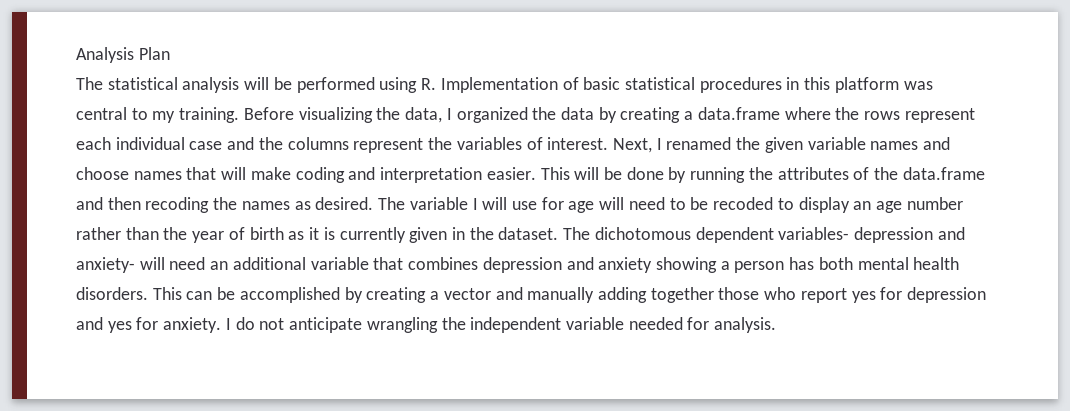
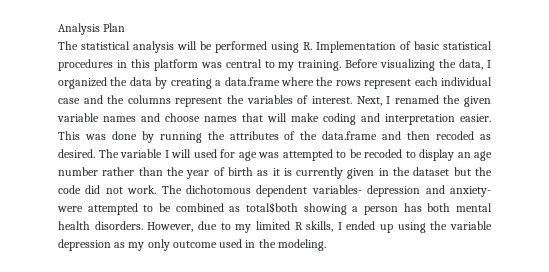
- This will be done by running the attributes of the data.frame and then recoding the names as desired.
+ This was done by running the attributes of the data.frame and then recoded as desired.
- The variable I will use for age will need to be recoded to display an age number rather than the year of birth as it is currently given in the dataset.
+ The variable I will used for age was attempted to be recoded to display an age number rather than the year of birth as it is currently given in the dataset but the code did not work.
- The dichotomous dependent variables- depression and anxiety- will need an additional variable that combines depression and anxiety showing a person has both mental health disorders.
+ The dichotomous dependent variables- depression and anxiety- were attempted to be combined as total$both showing a person has both mental health disorders.
- This can be accomplished by creating a vector and manually adding together those who report yes for depression and yes for anxiety. I do not anticipate wrangling the independent variable needed for analysis.
+ However, due to my limited R skills, I ended up using the variable depression as my only outcome used in the modeling.

